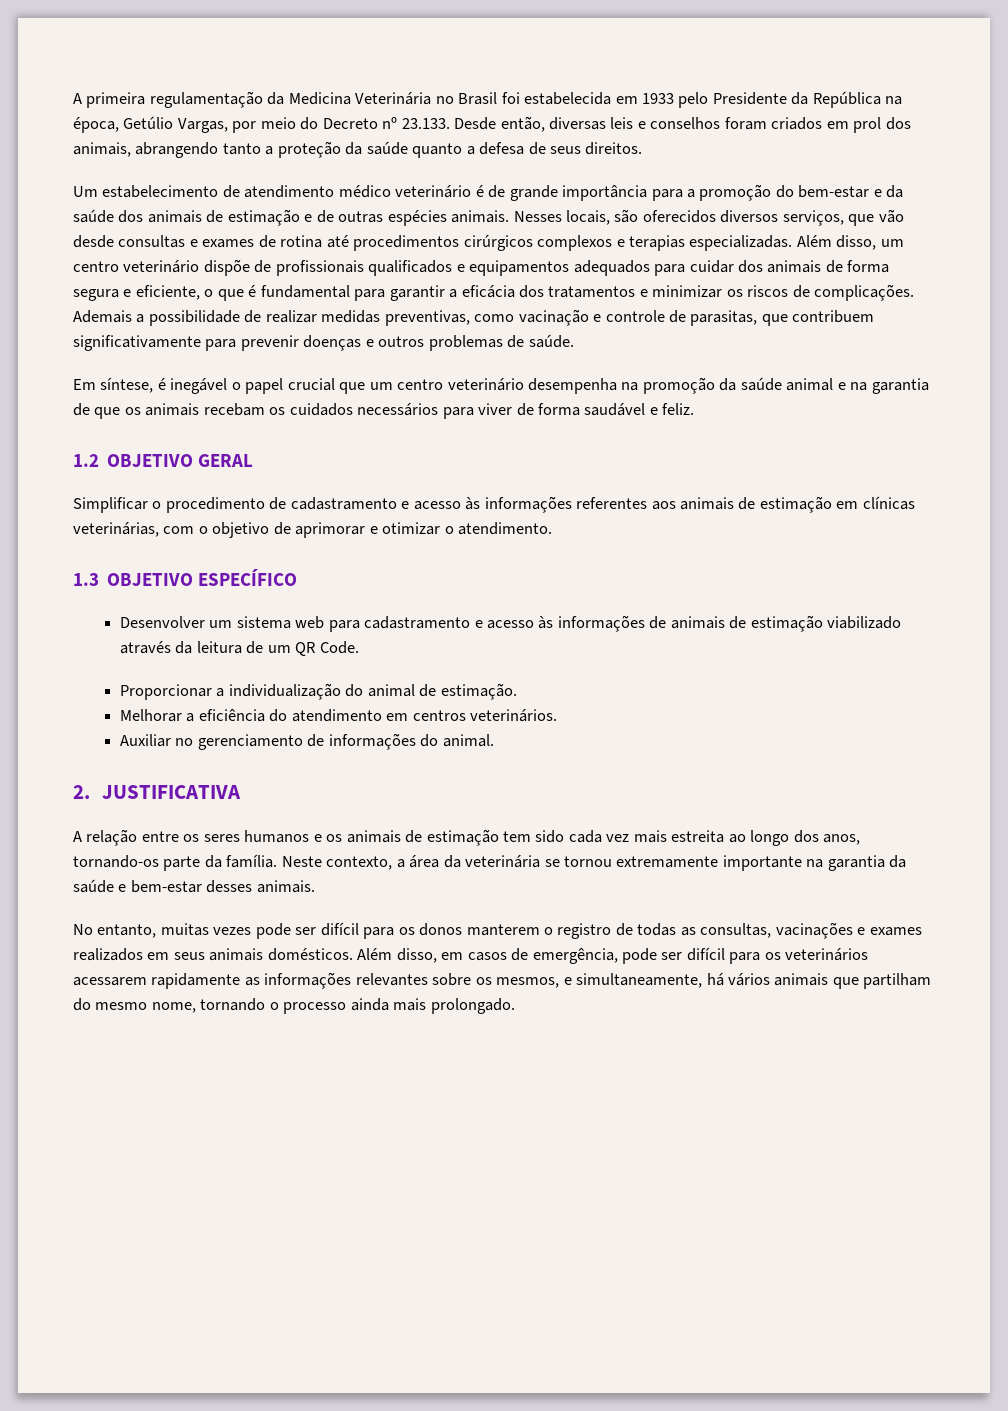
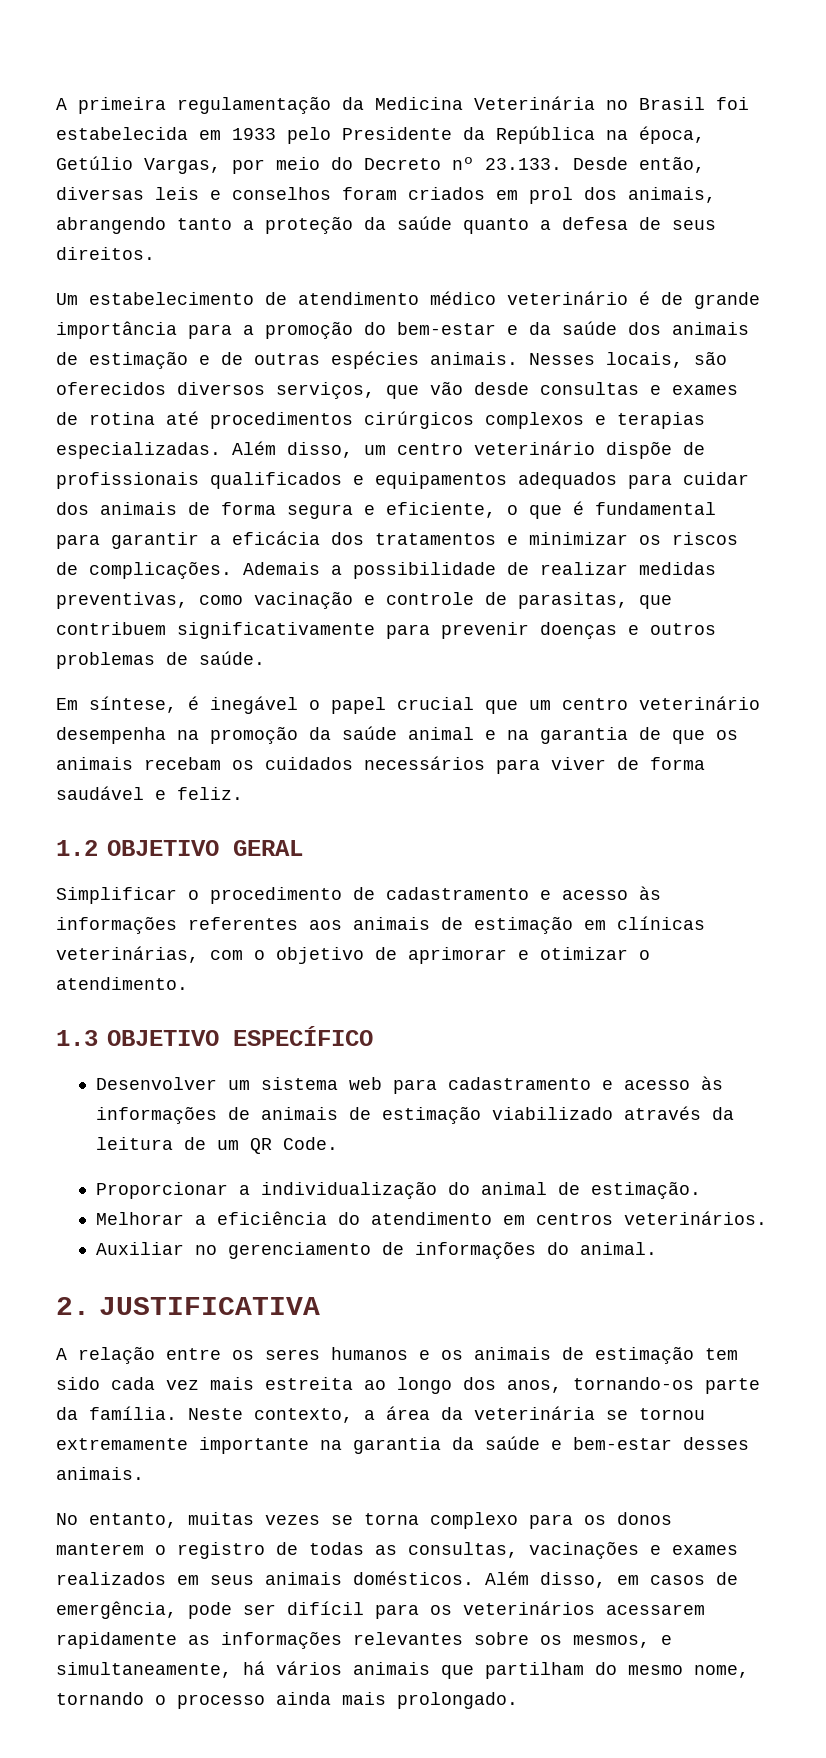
- No entanto, muitas vezes pode ser difícil para os donos manterem o registro de todas as consultas, vacinações e exames realizados em seus animais domésticos.
+ No entanto, muitas vezes se torna complexo para os donos manterem o registro de todas as consultas, vacinações e exames realizados em seus animais domésticos.

